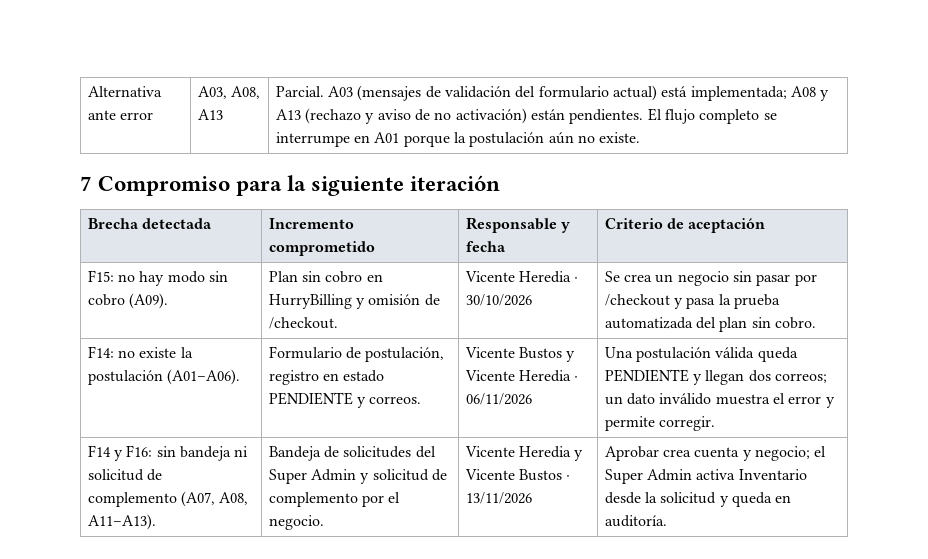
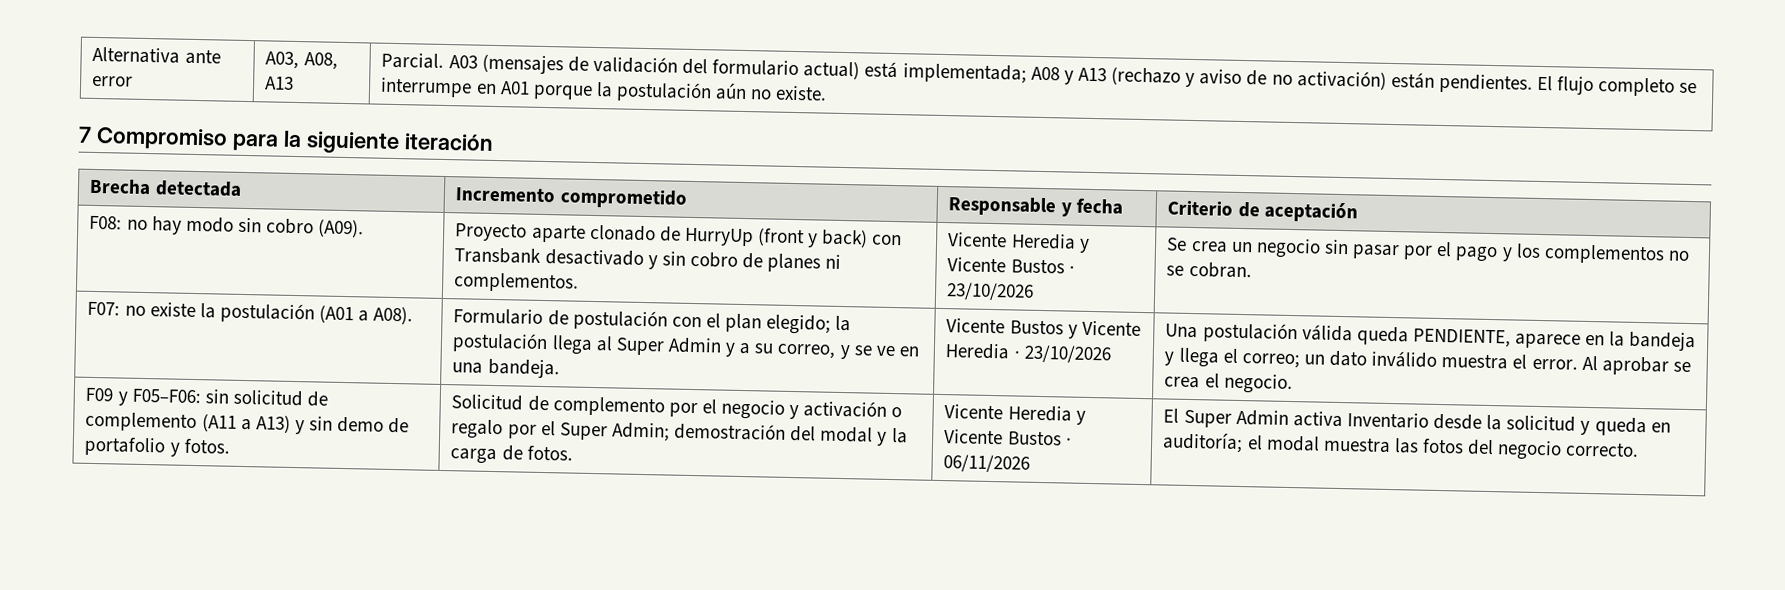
- F15: no hay modo sin cobro (A09).
+ F08: no hay modo sin cobro (A09).
- Plan sin cobro en HurryBilling y omisión de /checkout. | Vicente Heredia · 30/10/2026
+ Proyecto aparte clonado de HurryUp (front y back) con Transbank desactivado y sin cobro de planes ni complementos. | Vicente Heredia y Vicente Bustos · 23/10/2026
- Se crea un negocio sin pasar por /checkout y pasa la prueba automatizada del plan sin cobro.
- F14: no existe la postulación (A01–A06). | Formulario de postulación, registro en estado PENDIENTE y correos. | Vicente Bustos y Vicente Heredia · 06/11/2026 | Una postulación válida queda PENDIENTE y llegan dos correos; un dato inválido muestra el error y permite corregir.
- F14 y F16: sin bandeja ni solicitud de complemento (A07, A08, A11–A13). | Bandeja de solicitudes del Super Admin y solicitud de complemento por el negocio. | Vicente Heredia y Vicente Bustos · 13/11/2026 | Aprobar crea cuenta y negocio; el Super Admin activa Inventario desde la solicitud y queda en auditoría.
+ Se crea un negocio sin pasar por el pago y los complementos no se cobran.
+ F07: no existe la postulación (A01 a A08). | Formulario de postulación con el plan elegido; la postulación llega al Super Admin y a su correo, y se ve en una bandeja. | Vicente Bustos y Vicente Heredia · 23/10/2026 | Una postulación válida queda PENDIENTE, aparece en la bandeja y llega el correo; un dato inválido muestra el error. Al aprobar se crea el negocio.
+ F09 y F05–F06: sin solicitud de complemento (A11 a A13) y sin demo de portafolio y fotos. | Solicitud de complemento por el negocio y activación o regalo por el Super Admin; demostración del modal y la carga de fotos. | Vicente Heredia y Vicente Bustos · 06/11/2026 | El Super Admin activa Inventario desde la solicitud y queda en auditoría; el modal muestra las fotos del negocio correcto.

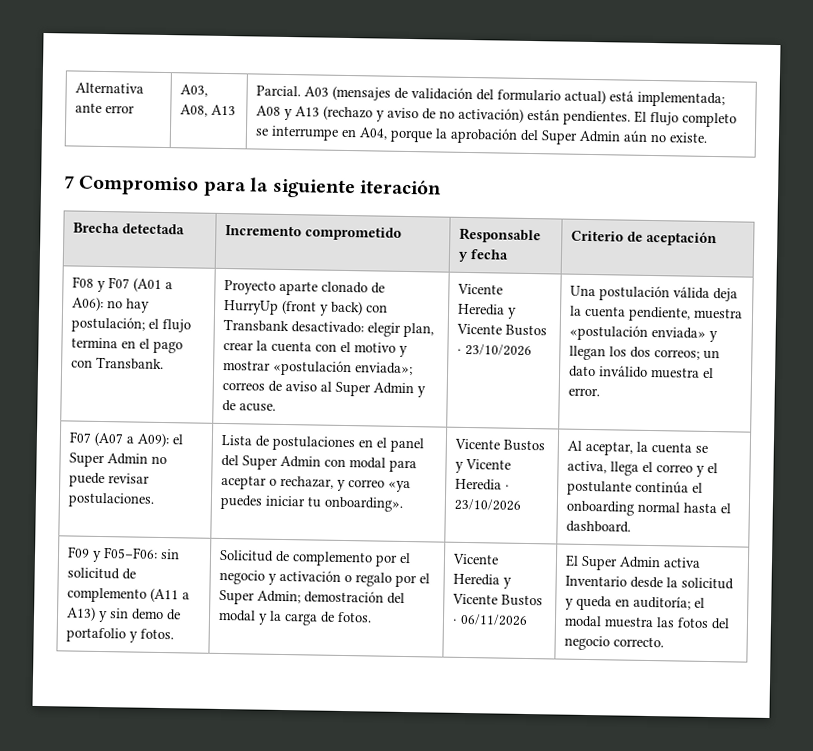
- El flujo completo se interrumpe en A01 porque la postulación aún no existe.
+ El flujo completo se interrumpe en A04, porque la aprobación del Super Admin aún no existe.
- F08: no hay modo sin cobro (A09).
+ F08 y F07 (A01 a A06): no hay postulación; el flujo termina en el pago con Transbank.
- Proyecto aparte clonado de HurryUp (front y back) con Transbank desactivado y sin cobro de planes ni complementos.
+ Proyecto aparte clonado de HurryUp (front y back) con Transbank desactivado: elegir plan, crear la cuenta con el motivo y mostrar «postulación enviada»; correos de aviso al Super Admin y de acuse.
- Se crea un negocio sin pasar por el pago y los complementos no se cobran.
- F07: no existe la postulación (A01 a A08). | Formulario de postulación con el plan elegido; la postulación llega al Super Admin y a su correo, y se ve en una bandeja.
+ Una postulación válida deja la cuenta pendiente, muestra «postulación enviada» y llegan los dos correos; un dato inválido muestra el error.
+ F07 (A07 a A09): el Super Admin no puede revisar postulaciones. | Lista de postulaciones en el panel del Super Admin con modal para aceptar o rechazar, y correo «ya puedes iniciar tu onboarding».
- Una postulación válida queda PENDIENTE, aparece en la bandeja y llega el correo; un dato inválido muestra el error. Al aprobar se crea el negocio.
+ Al aceptar, la cuenta se activa, llega el correo y el postulante continúa el onboarding normal hasta el dashboard.

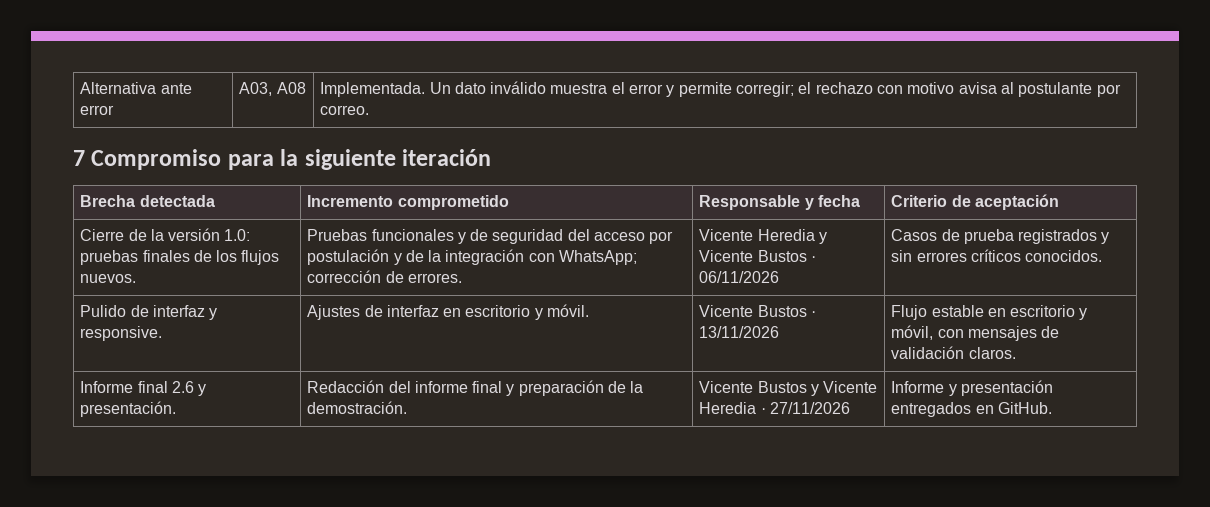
- A03, A08, A13 | Parcial. A03 (mensajes de validación del formulario actual) está implementada; A08 y A13 (rechazo y aviso de no activación) están pendientes. El flujo completo se interrumpe en A04, porque la aprobación del Super Admin aún no existe.
+ A03, A08 | Implementada. Un dato inválido muestra el error y permite corregir; el rechazo con motivo avisa al postulante por correo.
- F08 y F07 (A01 a A06): no hay postulación; el flujo termina en el pago con Transbank. | Proyecto aparte clonado de HurryUp (front y back) con Transbank desactivado: elegir plan, crear la cuenta con el motivo y mostrar «postulación enviada»; correos de aviso al Super Admin y de acuse. | Vicente Heredia y Vicente Bustos · 23/10/2026 | Una postulación válida deja la cuenta pendiente, muestra «postulación enviada» y llegan los dos correos; un dato inválido muestra el error.
- F07 (A07 a A09): el Super Admin no puede revisar postulaciones. | Lista de postulaciones en el panel del Super Admin con modal para aceptar o rechazar, y correo «ya puedes iniciar tu onboarding». | Vicente Bustos y Vicente Heredia · 23/10/2026 | Al aceptar, la cuenta se activa, llega el correo y el postulante continúa el onboarding normal hasta el dashboard.
- F09 y F05–F06: sin solicitud de complemento (A11 a A13) y sin demo de portafolio y fotos. | Solicitud de complemento por el negocio y activación o regalo por el Super Admin; demostración del modal y la carga de fotos.
+ Cierre de la versión 1.0: pruebas finales de los flujos nuevos. | Pruebas funcionales y de seguridad del acceso por postulación y de la integración con WhatsApp; corrección de errores.
- El Super Admin activa Inventario desde la solicitud y queda en auditoría; el modal muestra las fotos del negocio correcto.
+ Casos de prueba registrados y sin errores críticos conocidos.
+ Pulido de interfaz y responsive. | Ajustes de interfaz en escritorio y móvil. | Vicente Bustos · 13/11/2026 | Flujo estable en escritorio y móvil, con mensajes de validación claros.
+ Informe final 2.6 y presentación. | Redacción del informe final y preparación de la demostración. | Vicente Bustos y Vicente Heredia · 27/11/2026 | Informe y presentación entregados en GitHub.

